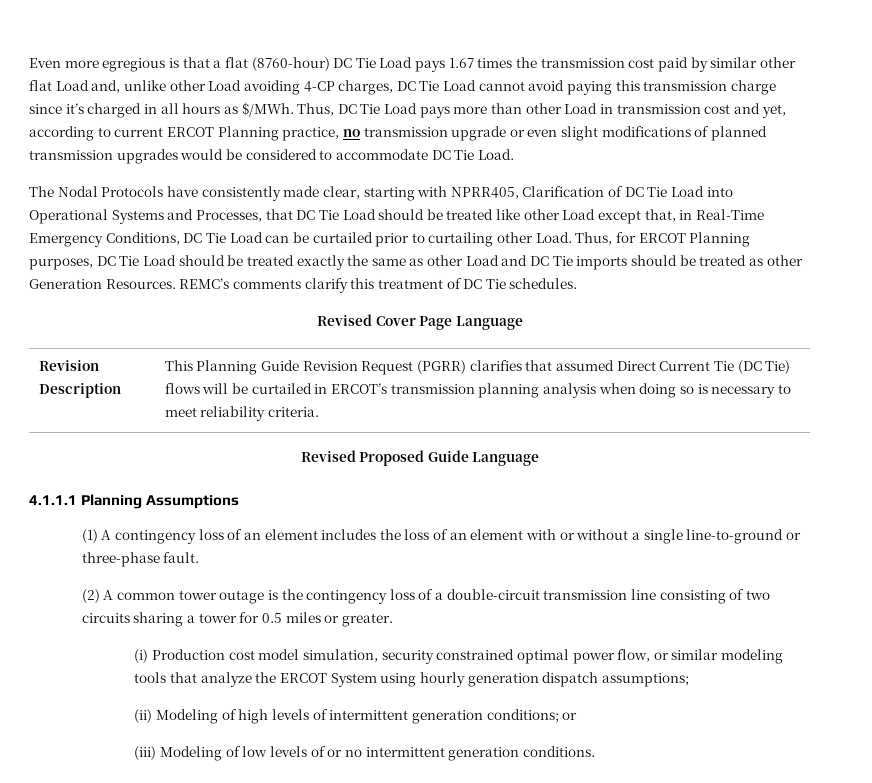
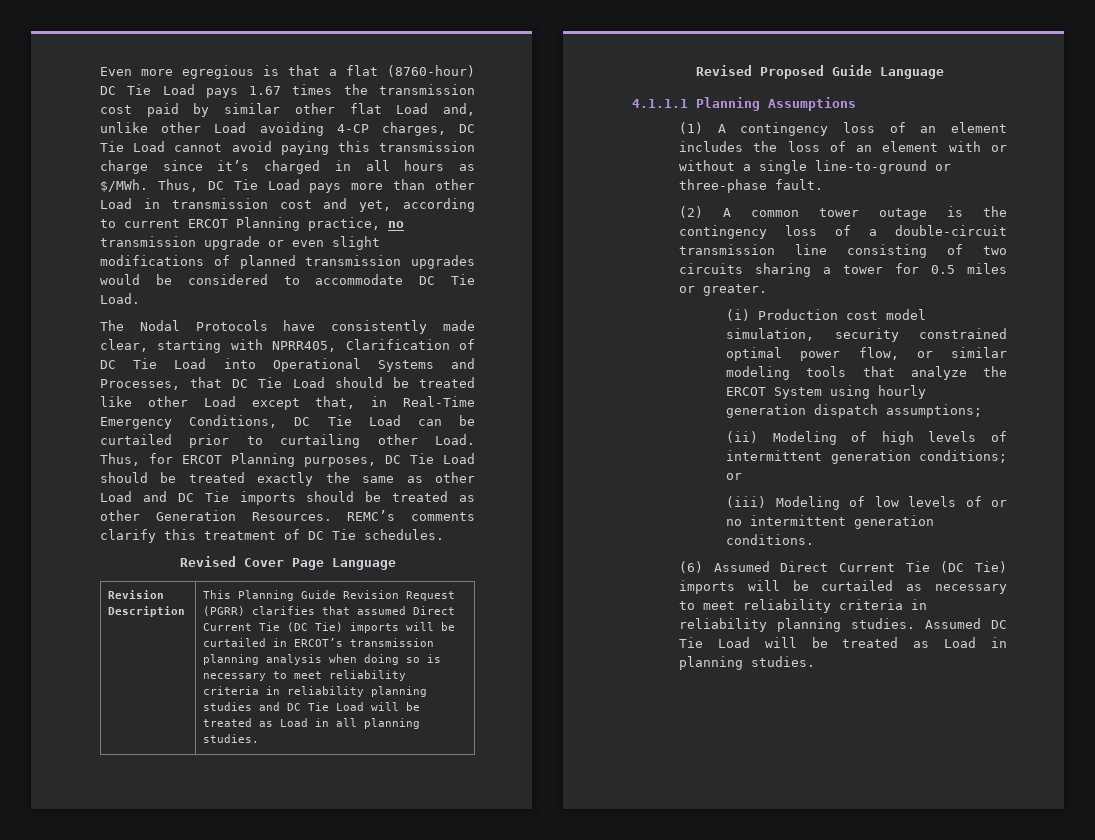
- This Planning Guide Revision Request (PGRR) clarifies that assumed Direct Current Tie (DC Tie) flows will be curtailed in ERCOT’s transmission planning analysis when doing so is necessary to meet reliability criteria.
+ This Planning Guide Revision Request (PGRR) clarifies that assumed Direct Current Tie (DC Tie) imports will be curtailed in ERCOT’s transmission planning analysis when doing so is necessary to meet reliability criteria in reliability planning studies and DC Tie Load will be treated as Load in all planning studies.
+ (6) Assumed Direct Current Tie (DC Tie) imports will be curtailed as necessary to meet reliability criteria in reliability planning studies. Assumed DC Tie Load will be treated as Load in planning studies.

